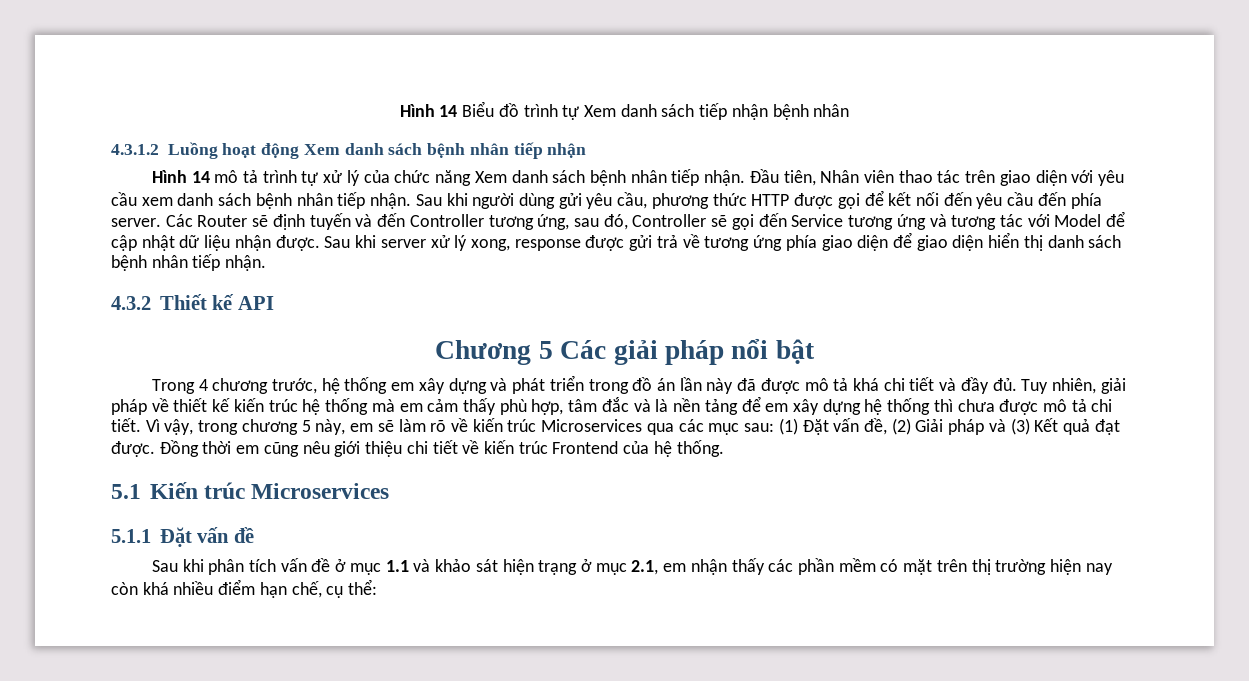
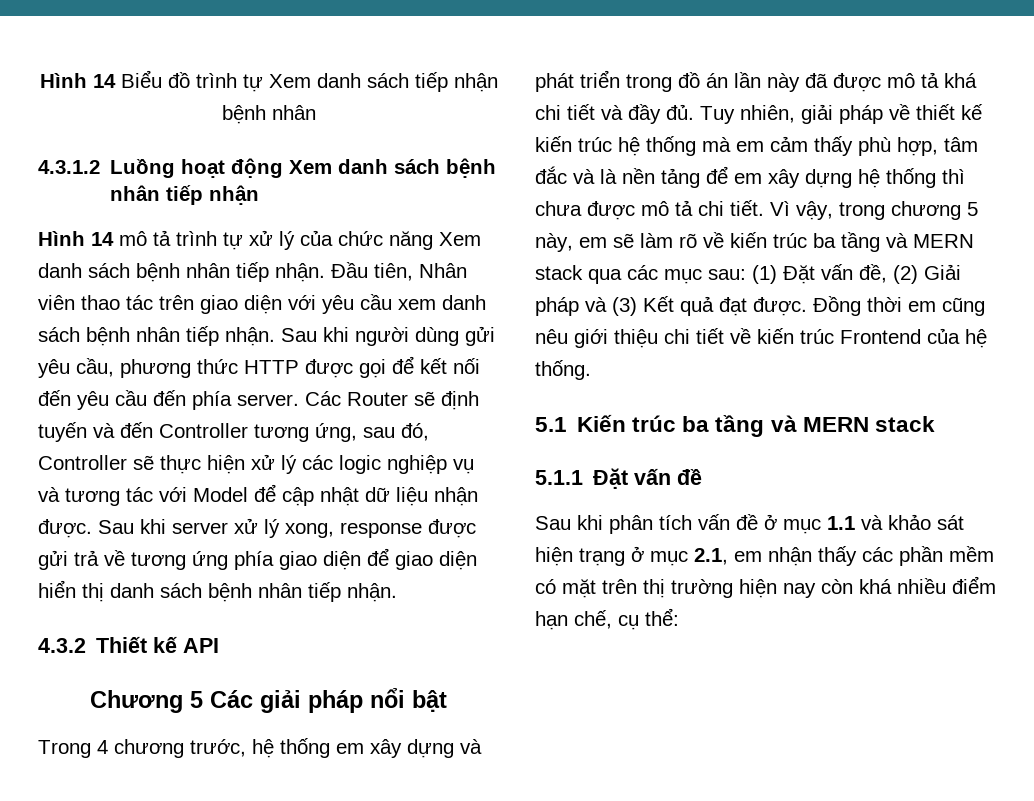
- Các Router sẽ định tuyến và đến Controller tương ứng, sau đó, Controller sẽ gọi đến Service tương ứng và tương tác với Model để cập nhật dữ liệu nhận được.
+ Các Router sẽ định tuyến và đến Controller tương ứng, sau đó, Controller sẽ thực hiện xử lý các logic nghiệp vụ và tương tác với Model để cập nhật dữ liệu nhận được.
- Vì vậy, trong chương 5 này, em sẽ làm rõ về kiến trúc Microservices qua các mục sau: (1) Đặt vấn đề, (2) Giải pháp và (3) Kết quả đạt được.
+ Vì vậy, trong chương 5 này, em sẽ làm rõ về kiến trúc ba tầng và MERN stack qua các mục sau: (1) Đặt vấn đề, (2) Giải pháp và (3) Kết quả đạt được.
- 5.1 Kiến trúc Microservices
+ 5.1 Kiến trúc ba tầng và MERN stack

